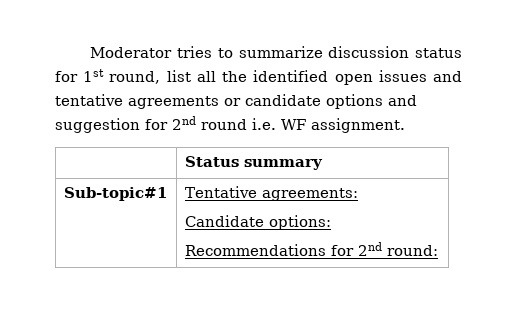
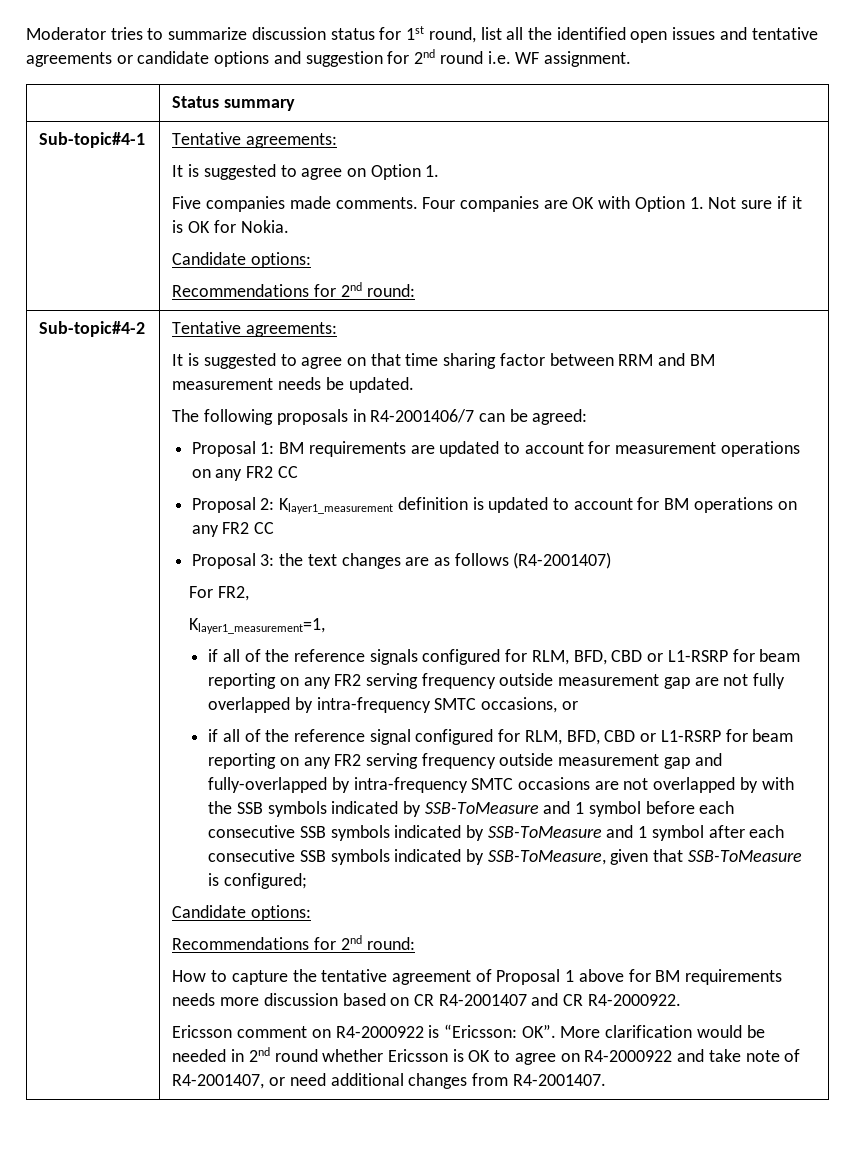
- Sub-topic#1 | Tentative agreements:
+ Sub-topic#4-1 | Tentative agreements:
+ It is suggested to agree on Option 1.
+ Five companies made comments. Four companies are OK with Option 1. Not sure if it is OK for Nokia.
  Candidate options:
  Recommendations for 2nd round:
+ Sub-topic#4-2 | Tentative agreements:
+ It is suggested to agree on that time sharing factor between RRM and BM measurement needs be updated.
+ The following proposals in R4-2001406/7 can be agreed:
+ Proposal 1: BM requirements are updated to account for measurement operations on any FR2 CC
+ Proposal 2: Klayer1_measurement definition is updated to account for BM operations on any FR2 CC
+ Proposal 3: the text changes are as follows (R4-2001407)
+ For FR2,
+ Klayer1_measurement=1,
+ if all of the reference signals configured for RLM, BFD, CBD or L1-RSRP for beam reporting on any FR2 serving frequency outside measurement gap are not fully overlapped by intra-frequency SMTC occasions, or
+ if all of the reference signal configured for RLM, BFD, CBD or L1-RSRP for beam reporting on any FR2 serving frequency outside measurement gap and fully-overlapped by intra-frequency SMTC occasions are not overlapped by with the SSB symbols indicated by SSB-ToMeasure and 1 symbol before each consecutive SSB symbols indicated by SSB-ToMeasure and 1 symbol after each consecutive SSB symbols indicated by SSB-ToMeasure, given that SSB-ToMeasure is configured;
+ Candidate options:
+ Recommendations for 2nd round:
+ How to capture the tentative agreement of Proposal 1 above for BM requirements needs more discussion based on CR R4-2001407 and CR R4-2000922.
+ Ericsson comment on R4-2000922 is “Ericsson: OK”. More clarification would be needed in 2nd round whether Ericsson is OK to agree on R4-2000922 and take note of R4-2001407, or need additional changes from R4-2001407.

